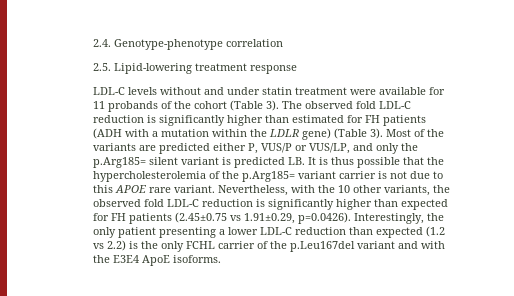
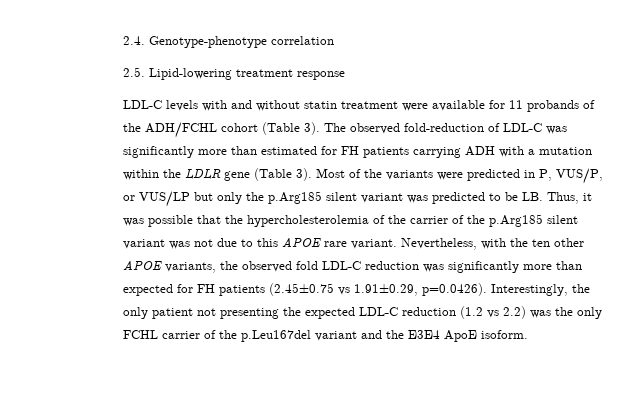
- LDL-C levels without and under statin treatment were available for 11 probands of the cohort (Table 3).
+ LDL-C levels with and without statin treatment were available for 11 probands of the ADH/FCHL cohort (Table 3).
- The observed fold LDL-C reduction is significantly higher than estimated for FH patients (ADH with a mutation within the LDLR gene) (Table 3).
+ The observed fold-reduction of LDL-C was significantly more than estimated for FH patients carrying ADH with a mutation within the LDLR gene (Table 3).
- Most of the variants are predicted either P, VUS/P or VUS/LP, and only the p.Arg185= silent variant is predicted LB. It is thus possible that the hypercholesterolemia of the p.Arg185= variant carrier is not due to this APOE rare variant.
+ Most of the variants were predicted in P, VUS/P, or VUS/LP but only the p.Arg185 silent variant was predicted to be LB. Thus, it was possible that the hypercholesterolemia of the carrier of the p.Arg185 silent variant was not due to this APOE rare variant.
- Nevertheless, with the 10 other variants, the observed fold LDL-C reduction is significantly higher than expected for FH patients (2.45±0.75 vs 1.91±0.29, p=0.0426). Interestingly, the only patient presenting a lower LDL-C reduction than expected (1.2 vs 2.2) is the only FCHL carrier of the p.Leu167del variant and with the E3E4 ApoE isoforms.
+ Nevertheless, with the ten other APOE variants, the observed fold LDL-C reduction was significantly more than expected for FH patients (2.45±0.75 vs 1.91±0.29, p=0.0426). Interestingly, the only patient not presenting the expected LDL-C reduction (1.2 vs 2.2) was the only FCHL carrier of the p.Leu167del variant and the E3E4 ApoE isoform.

